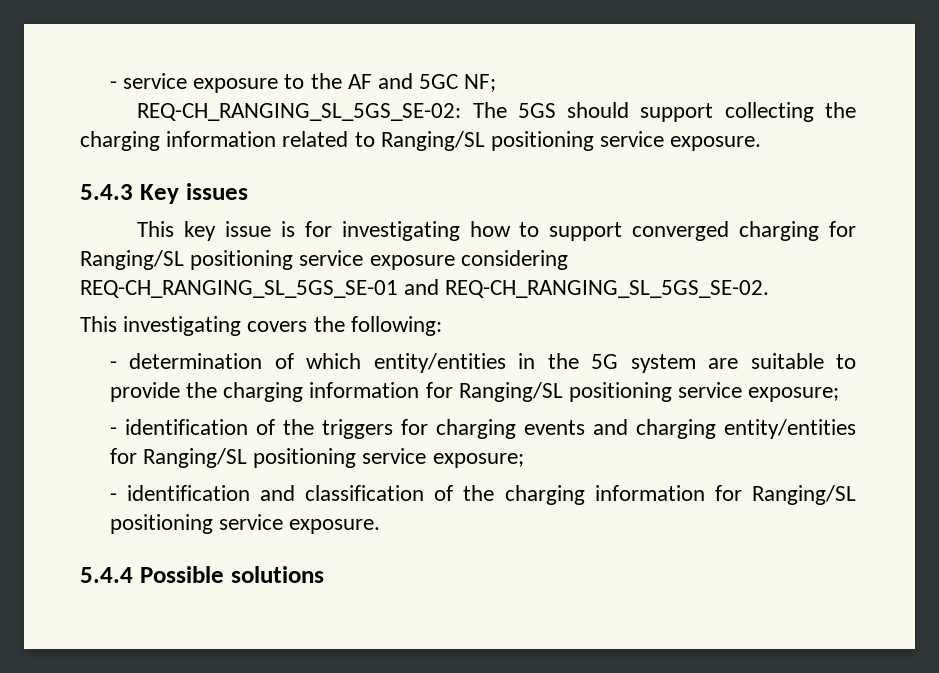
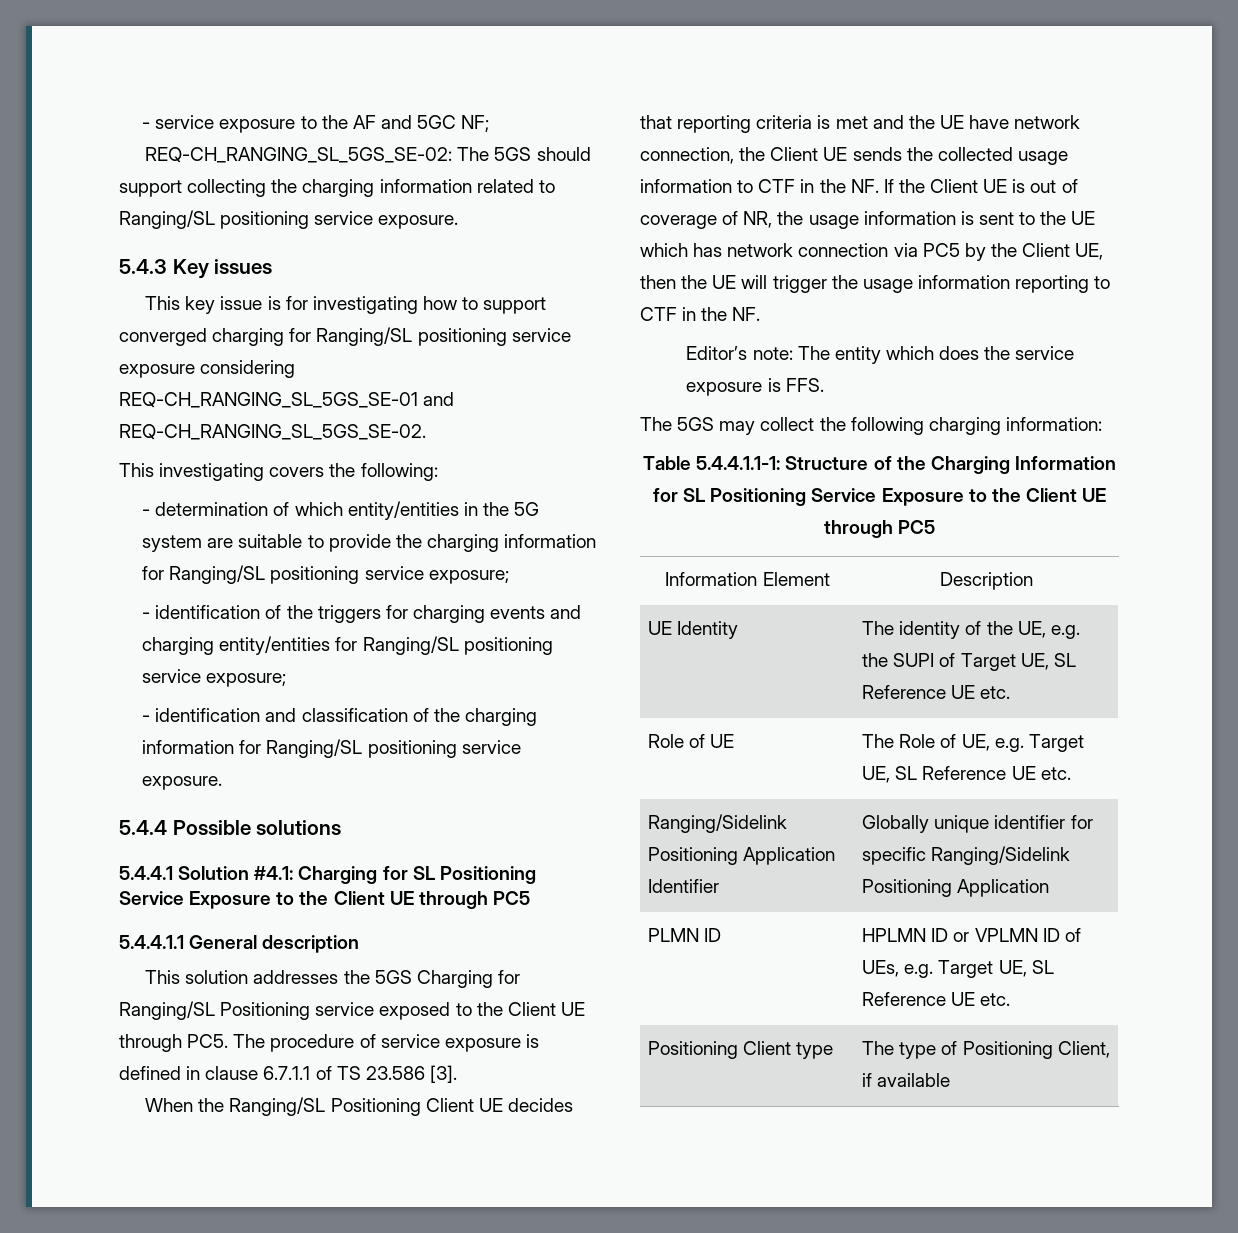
+ 5.4.4.1 Solution #4.1: Charging for SL Positioning Service Exposure to the Client UE through PC5
+ 5.4.4.1.1 General description
+ This solution addresses the 5GS Charging for Ranging/SL Positioning service exposed to the Client UE through PC5. The procedure of service exposure is defined in clause 6.7.1.1 of TS 23.586 [3].
+ When the Ranging/SL Positioning Client UE decides that reporting criteria is met and the UE have network connection, the Client UE sends the collected usage information to CTF in the NF. If the Client UE is out of coverage of NR, the usage information is sent to the UE which has network connection via PC5 by the Client UE, then the UE will trigger the usage information reporting to CTF in the NF.
+ Editor’s note: The entity which does the service exposure is FFS.
+ The 5GS may collect the following charging information:
+ Table 5.4.4.1.1-1: Structure of the Charging Information for SL Positioning Service Exposure to the Client UE through PC5
+ Information Element | Description
+ UE Identity | The identity of the UE, e.g. the SUPI of Target UE, SL Reference UE etc.
+ Role of UE | The Role of UE, e.g. Target UE, SL Reference UE etc.
+ Ranging/Sidelink Positioning Application Identifier | Globally unique identifier for specific Ranging/Sidelink Positioning Application
+ PLMN ID | HPLMN ID or VPLMN ID of UEs, e.g. Target UE, SL Reference UE etc.
+ Positioning Client type | The type of Positioning Client, if available

